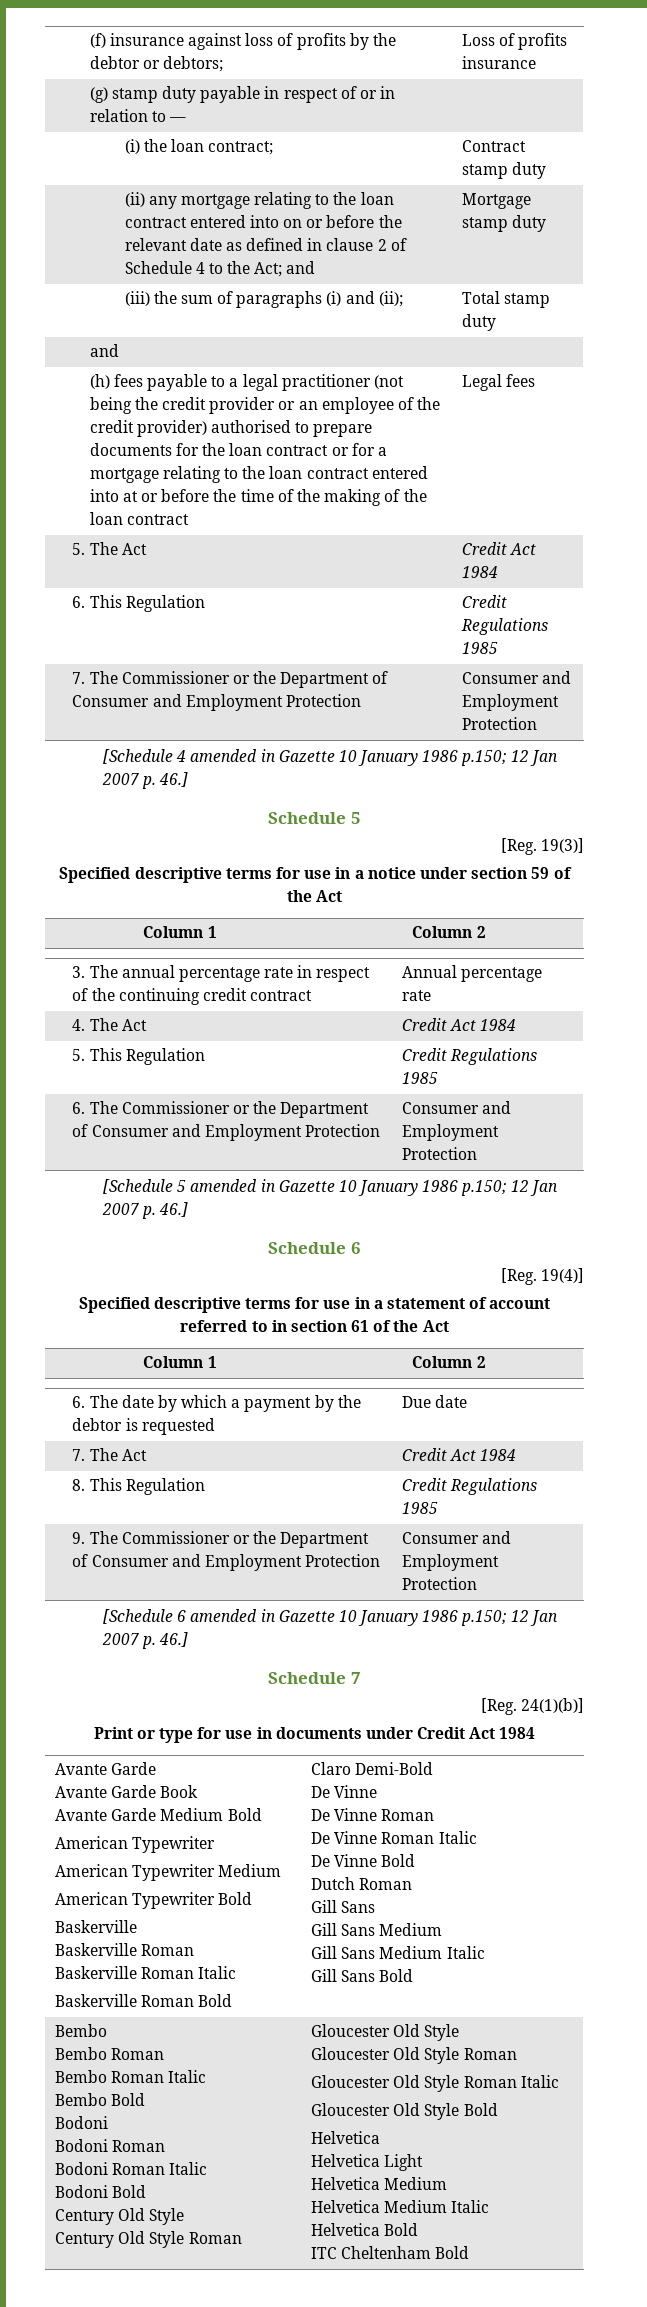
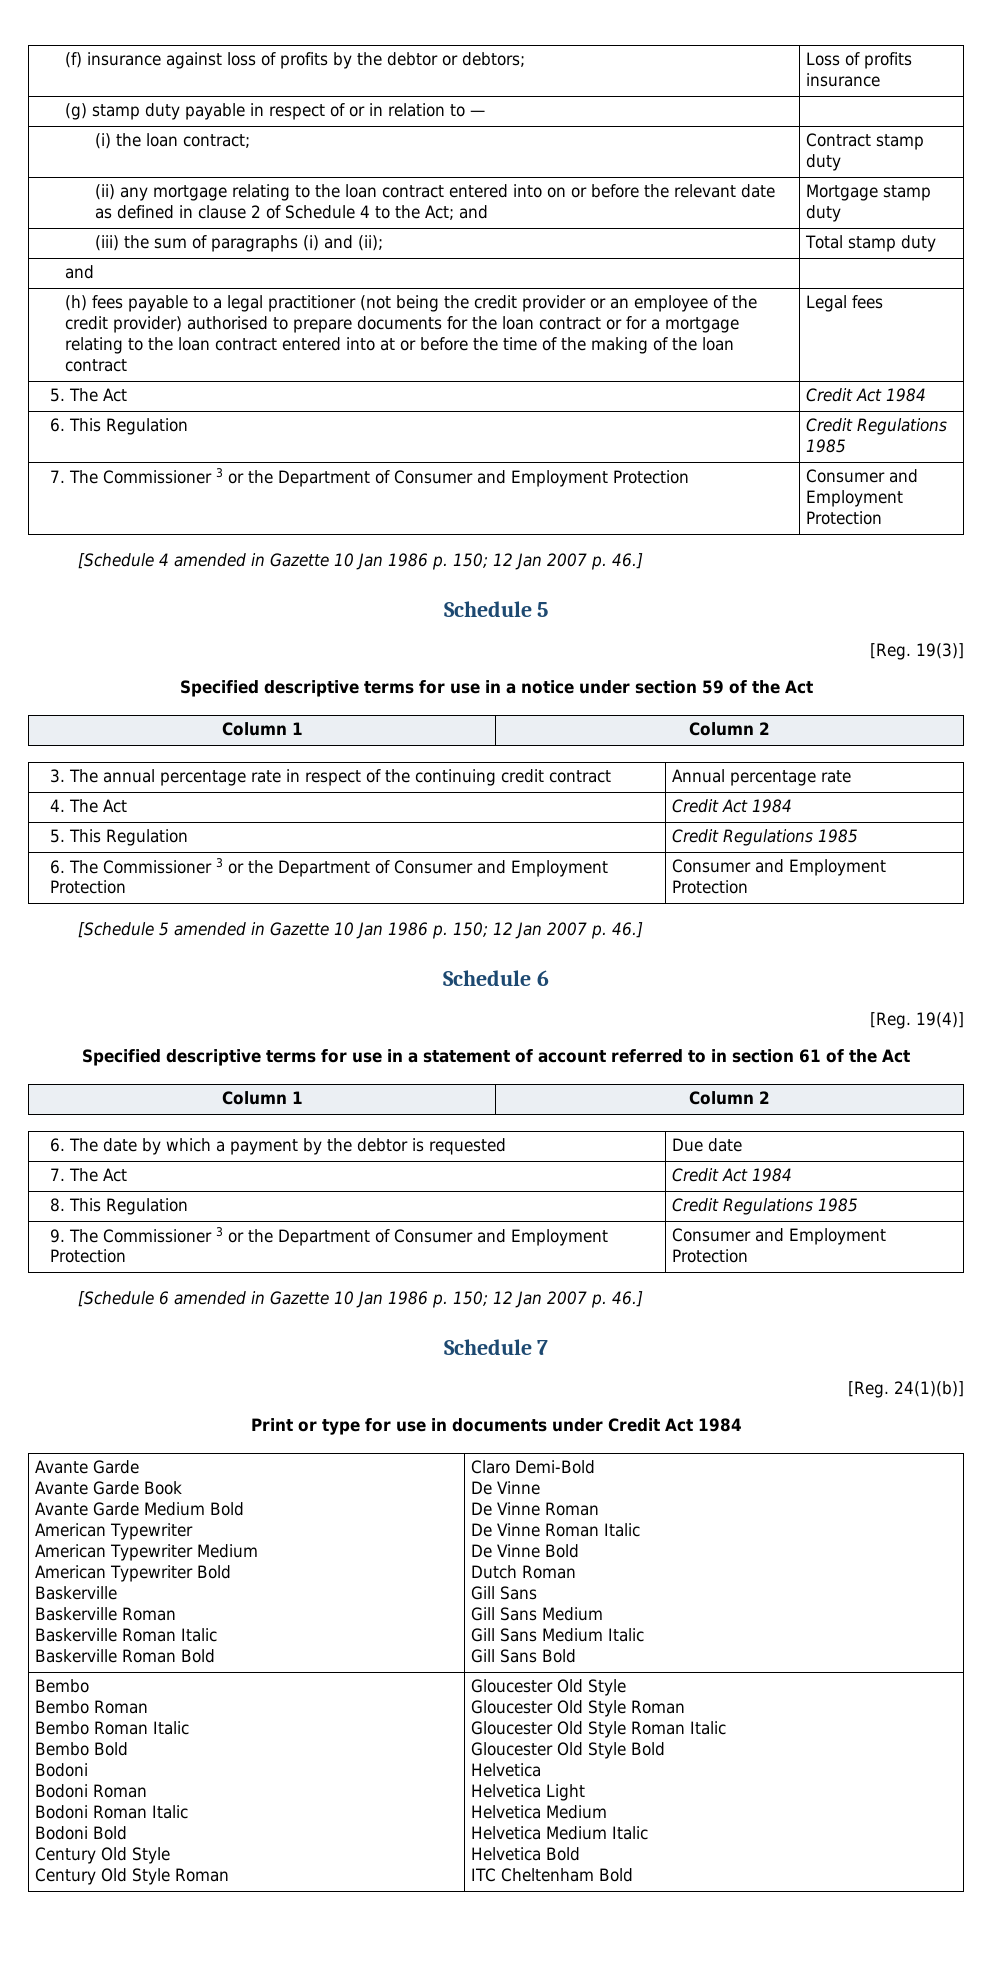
- 7. The Commissioner or the Department of Consumer and Employment Protection | Consumer and Employment Protection
+ 7. The Commissioner 3 or the Department of Consumer and Employment Protection | Consumer and Employment Protection
- [Schedule 4 amended in Gazette 10 January 1986 p.150; 12 Jan 2007 p. 46.]
+ [Schedule 4 amended in Gazette 10 Jan 1986 p. 150; 12 Jan 2007 p. 46.]
- 6. The Commissioner or the Department of Consumer and Employment Protection | Consumer and Employment Protection
+ 6. The Commissioner 3 or the Department of Consumer and Employment Protection | Consumer and Employment Protection
- [Schedule 5 amended in Gazette 10 January 1986 p.150; 12 Jan 2007 p. 46.]
+ [Schedule 5 amended in Gazette 10 Jan 1986 p. 150; 12 Jan 2007 p. 46.]
- 9. The Commissioner or the Department of Consumer and Employment Protection | Consumer and Employment Protection
+ 9. The Commissioner 3 or the Department of Consumer and Employment Protection | Consumer and Employment Protection
- [Schedule 6 amended in Gazette 10 January 1986 p.150; 12 Jan 2007 p. 46.]
+ [Schedule 6 amended in Gazette 10 Jan 1986 p. 150; 12 Jan 2007 p. 46.]

